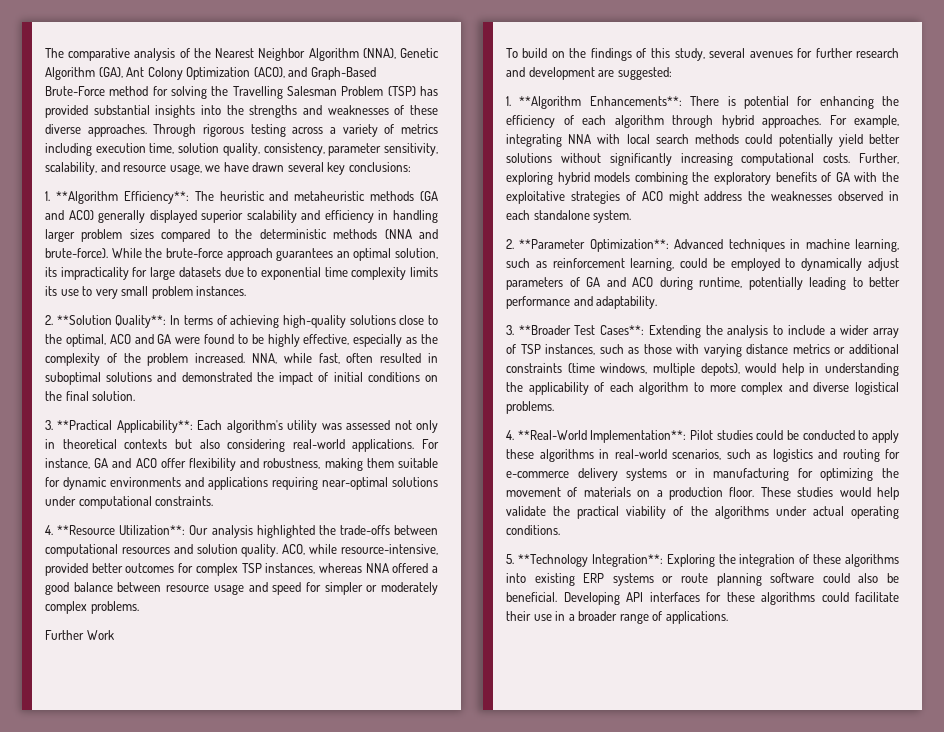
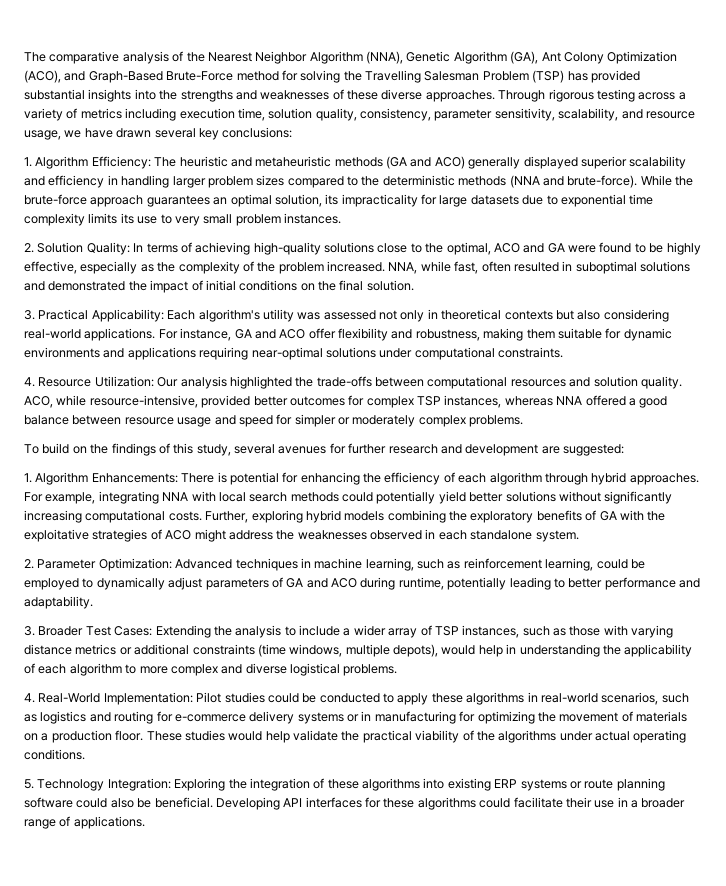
- 1. **Algorithm Efficiency**: The heuristic and metaheuristic methods (GA and ACO) generally displayed superior scalability and efficiency in handling larger problem sizes compared to the deterministic methods (NNA and brute-force).
+ 1. Algorithm Efficiency: The heuristic and metaheuristic methods (GA and ACO) generally displayed superior scalability and efficiency in handling larger problem sizes compared to the deterministic methods (NNA and brute-force).
- 2. **Solution Quality**: In terms of achieving high-quality solutions close to the optimal, ACO and GA were found to be highly effective, especially as the complexity of the problem increased.
+ 2. Solution Quality: In terms of achieving high-quality solutions close to the optimal, ACO and GA were found to be highly effective, especially as the complexity of the problem increased.
- 3. **Practical Applicability**: Each algorithm's utility was assessed not only in theoretical contexts but also considering real-world applications.
+ 3. Practical Applicability: Each algorithm's utility was assessed not only in theoretical contexts but also considering real-world applications.
- 4. **Resource Utilization**: Our analysis highlighted the trade-offs between computational resources and solution quality.
+ 4. Resource Utilization: Our analysis highlighted the trade-offs between computational resources and solution quality.
- Further Work
- 1. **Algorithm Enhancements**: There is potential for enhancing the efficiency of each algorithm through hybrid approaches.
+ 1. Algorithm Enhancements: There is potential for enhancing the efficiency of each algorithm through hybrid approaches.
- 2. **Parameter Optimization**: Advanced techniques in machine learning, such as reinforcement learning, could be employed to dynamically adjust parameters of GA and ACO during runtime, potentially leading to better performance and adaptability.
+ 2. Parameter Optimization: Advanced techniques in machine learning, such as reinforcement learning, could be employed to dynamically adjust parameters of GA and ACO during runtime, potentially leading to better performance and adaptability.
- 3. **Broader Test Cases**: Extending the analysis to include a wider array of TSP instances, such as those with varying distance metrics or additional constraints (time windows, multiple depots), would help in understanding the applicability of each algorithm to more complex and diverse logistical problems.
+ 3. Broader Test Cases: Extending the analysis to include a wider array of TSP instances, such as those with varying distance metrics or additional constraints (time windows, multiple depots), would help in understanding the applicability of each algorithm to more complex and diverse logistical problems.
- 4. **Real-World Implementation**: Pilot studies could be conducted to apply these algorithms in real-world scenarios, such as logistics and routing for e-commerce delivery systems or in manufacturing for optimizing the movement of materials on a production floor.
+ 4. Real-World Implementation: Pilot studies could be conducted to apply these algorithms in real-world scenarios, such as logistics and routing for e-commerce delivery systems or in manufacturing for optimizing the movement of materials on a production floor.
- 5. **Technology Integration**: Exploring the integration of these algorithms into existing ERP systems or route planning software could also be beneficial.
+ 5. Technology Integration: Exploring the integration of these algorithms into existing ERP systems or route planning software could also be beneficial.

